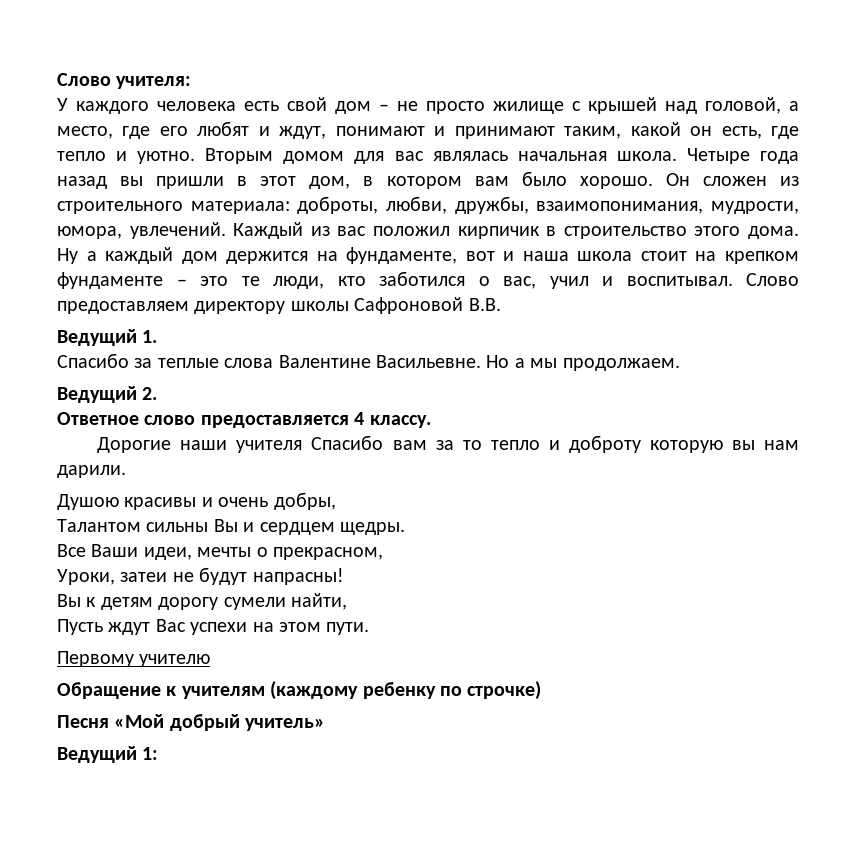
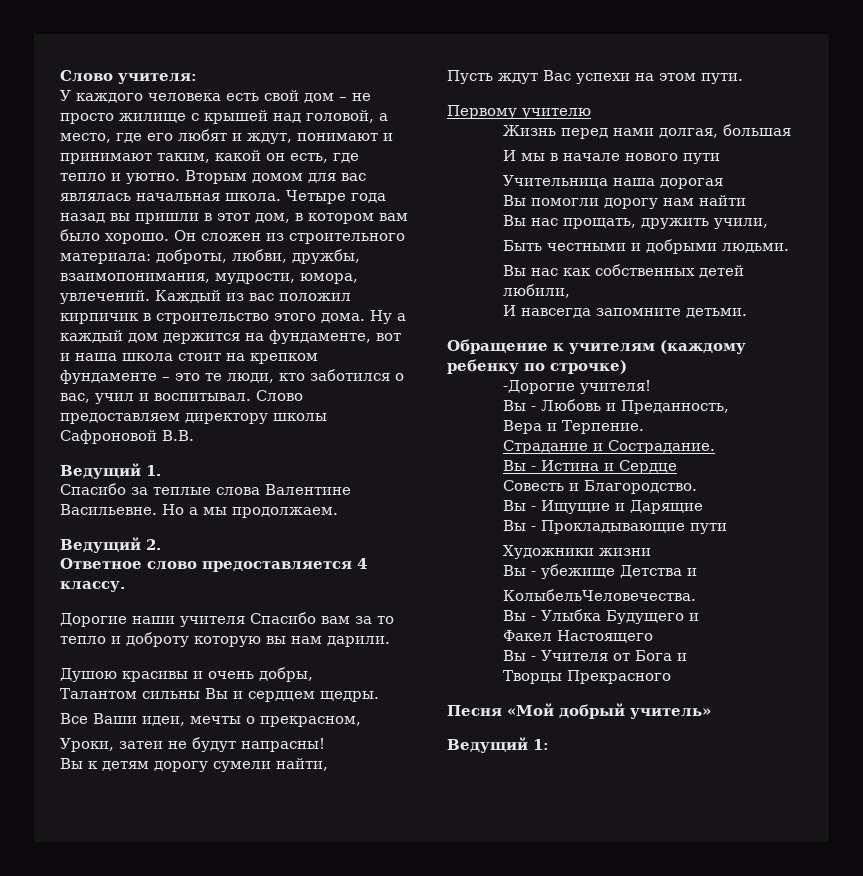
+ Жизнь перед нами долгая, большая
+ И мы в начале нового пути
+ Учительница наша дорогая
+ Вы помогли дорогу нам найти
+ Вы нас прощать, дружить учили,
+ Быть честными и добрыми людьми.
+ Вы нас как собственных детей любили,
+ И навсегда запомните детьми.
+ -Дорогие учителя!
+ Вы - Любовь и Преданность,
+ Вера и Терпение.
+ Страдание и Сострадание.
+ Вы - Истина и Сердце
+ Совесть и Благородство.
+ Вы - Ищущие и Дарящие
+ Вы - Прокладывающие пути
+ Художники жизни
+ Вы - убежище Детства и
+ КолыбельЧеловечества.
+ Вы - Улыбка Будущего и
+ Факел Настоящего
+ Вы - Учителя от Бога и
+ Творцы Прекрасного

